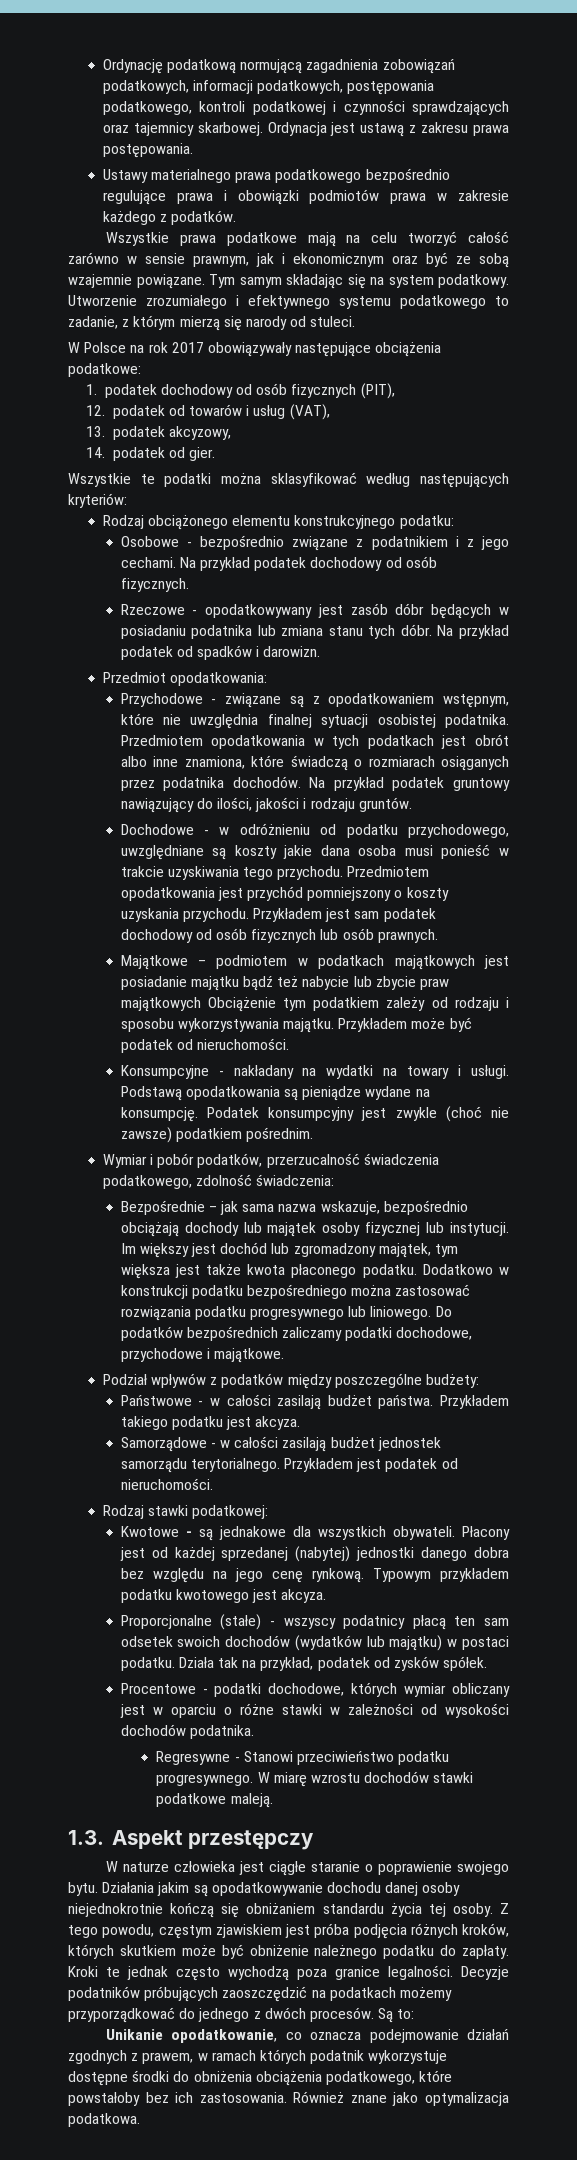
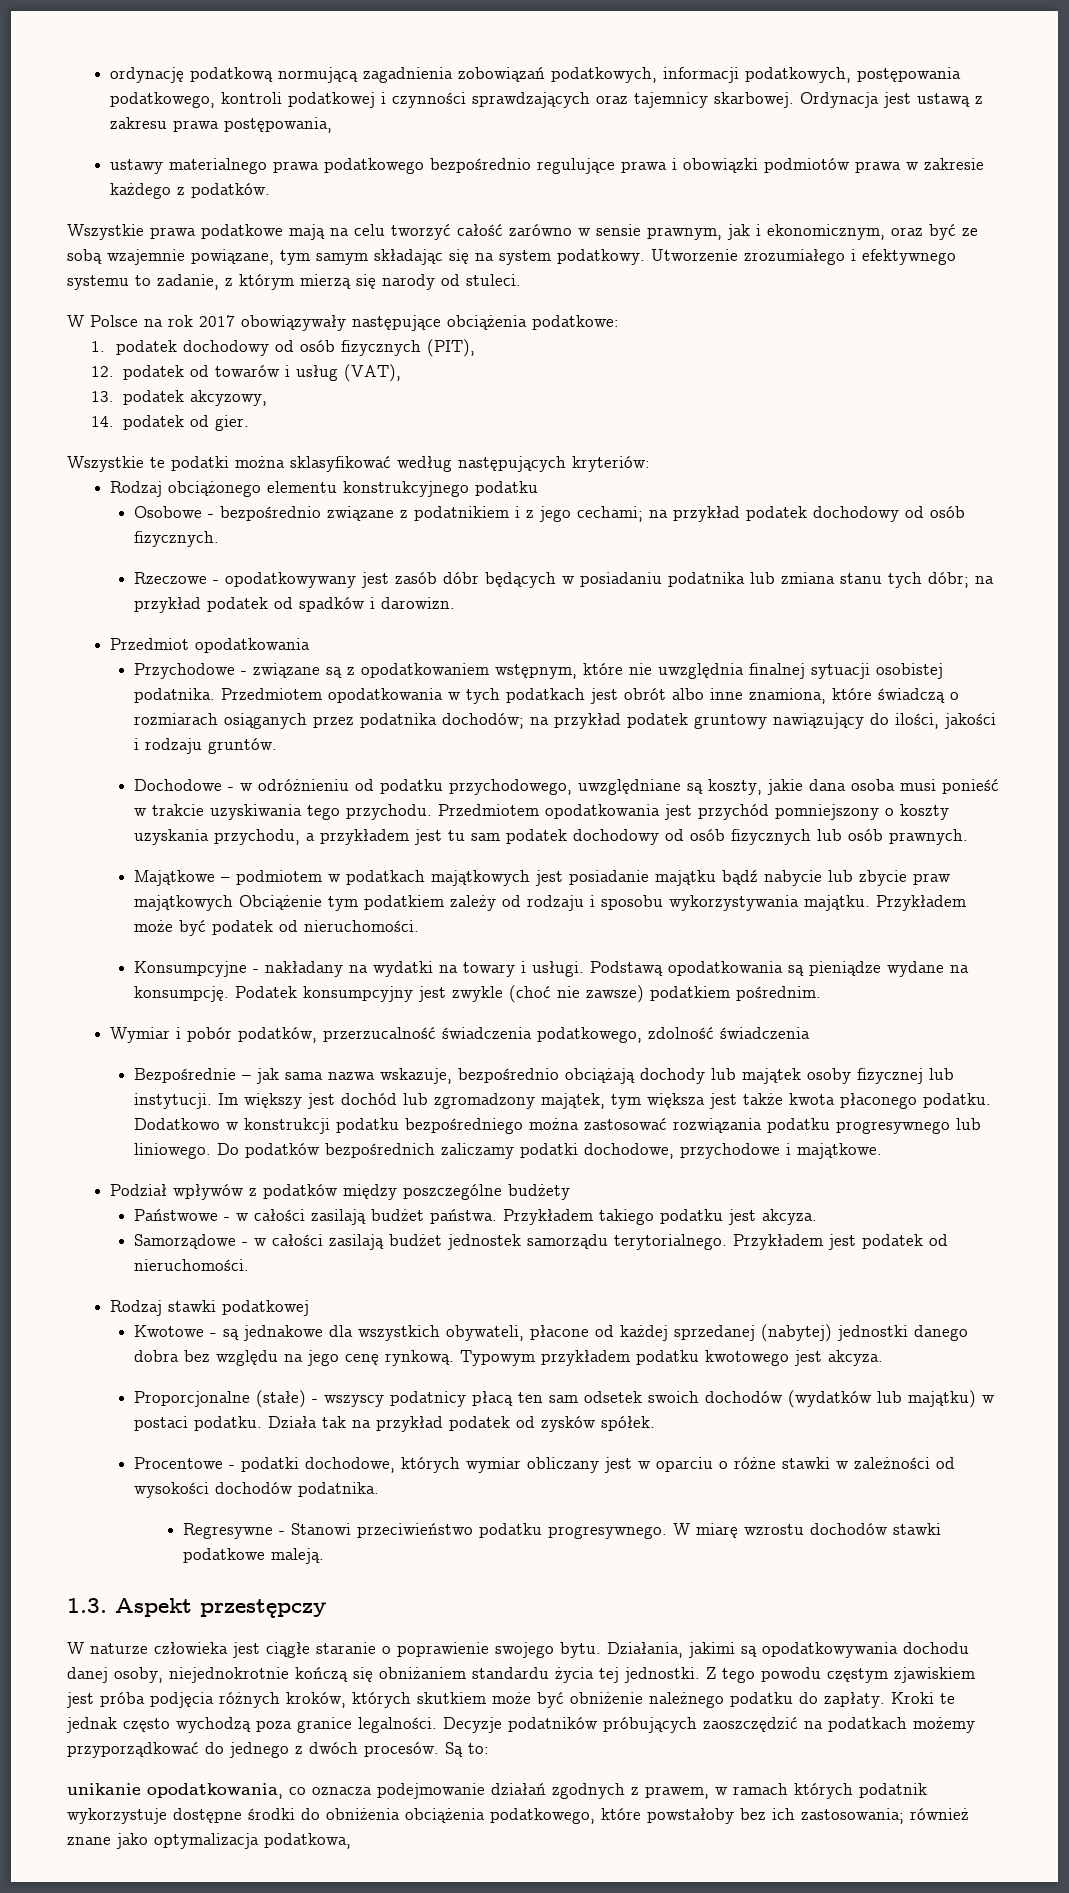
- Ordynację podatkową normującą zagadnienia zobowiązań podatkowych, informacji podatkowych, postępowania podatkowego, kontroli podatkowej i czynności sprawdzających oraz tajemnicy skarbowej.
+ ordynację podatkową normującą zagadnienia zobowiązań podatkowych, informacji podatkowych, postępowania podatkowego, kontroli podatkowej i czynności sprawdzających oraz tajemnicy skarbowej.
- Ordynacja jest ustawą z zakresu prawa postępowania.
- Ustawy materialnego prawa podatkowego bezpośrednio regulujące prawa i obowiązki podmiotów prawa w zakresie każdego z podatków.
+ Ordynacja jest ustawą z zakresu prawa postępowania,
+ ustawy materialnego prawa podatkowego bezpośrednio regulujące prawa i obowiązki podmiotów prawa w zakresie każdego z podatków.
- Wszystkie prawa podatkowe mają na celu tworzyć całość zarówno w sensie prawnym, jak i ekonomicznym oraz być ze sobą wzajemnie powiązane. Tym samym składając się na system podatkowy.
+ Wszystkie prawa podatkowe mają na celu tworzyć całość zarówno w sensie prawnym, jak i ekonomicznym, oraz być ze sobą wzajemnie powiązane, tym samym składając się na system podatkowy.
- Utworzenie zrozumiałego i efektywnego systemu podatkowego to zadanie, z którym mierzą się narody od stuleci.
+ Utworzenie zrozumiałego i efektywnego systemu to zadanie, z którym mierzą się narody od stuleci.
- Rodzaj obciążonego elementu konstrukcyjnego podatku:
+ Rodzaj obciążonego elementu konstrukcyjnego podatku
- Osobowe - bezpośrednio związane z podatnikiem i z jego cechami. Na przykład podatek dochodowy od osób fizycznych.
+ Osobowe - bezpośrednio związane z podatnikiem i z jego cechami; na przykład podatek dochodowy od osób fizycznych.
- Rzeczowe - opodatkowywany jest zasób dóbr będących w posiadaniu podatnika lub zmiana stanu tych dóbr. Na przykład podatek od spadków i darowizn.
+ Rzeczowe - opodatkowywany jest zasób dóbr będących w posiadaniu podatnika lub zmiana stanu tych dóbr; na przykład podatek od spadków i darowizn.
- Przedmiot opodatkowania:
+ Przedmiot opodatkowania
- Przedmiotem opodatkowania w tych podatkach jest obrót albo inne znamiona, które świadczą o rozmiarach osiąganych przez podatnika dochodów. Na przykład podatek gruntowy nawiązujący do ilości, jakości i rodzaju gruntów.
+ Przedmiotem opodatkowania w tych podatkach jest obrót albo inne znamiona, które świadczą o rozmiarach osiąganych przez podatnika dochodów; na przykład podatek gruntowy nawiązujący do ilości, jakości i rodzaju gruntów.
- Dochodowe - w odróżnieniu od podatku przychodowego, uwzględniane są koszty jakie dana osoba musi ponieść w trakcie uzyskiwania tego przychodu.
+ Dochodowe - w odróżnieniu od podatku przychodowego, uwzględniane są koszty, jakie dana osoba musi ponieść w trakcie uzyskiwania tego przychodu.
- Przedmiotem opodatkowania jest przychód pomniejszony o koszty uzyskania przychodu. Przykładem jest sam podatek dochodowy od osób fizycznych lub osób prawnych.
+ Przedmiotem opodatkowania jest przychód pomniejszony o koszty uzyskania przychodu, a przykładem jest tu sam podatek dochodowy od osób fizycznych lub osób prawnych.
- Majątkowe – podmiotem w podatkach majątkowych jest posiadanie majątku bądź też nabycie lub zbycie praw majątkowych Obciążenie tym podatkiem zależy od rodzaju i sposobu wykorzystywania majątku.
+ Majątkowe – podmiotem w podatkach majątkowych jest posiadanie majątku bądź nabycie lub zbycie praw majątkowych Obciążenie tym podatkiem zależy od rodzaju i sposobu wykorzystywania majątku.
- Wymiar i pobór podatków, przerzucalność świadczenia podatkowego, zdolność świadczenia:
+ Wymiar i pobór podatków, przerzucalność świadczenia podatkowego, zdolność świadczenia
- Podział wpływów z podatków między poszczególne budżety:
+ Podział wpływów z podatków między poszczególne budżety
- Rodzaj stawki podatkowej:
+ Rodzaj stawki podatkowej
- Kwotowe - są jednakowe dla wszystkich obywateli. Płacony jest od każdej sprzedanej (nabytej) jednostki danego dobra bez względu na jego cenę rynkową.
+ Kwotowe - są jednakowe dla wszystkich obywateli, płacone od każdej sprzedanej (nabytej) jednostki danego dobra bez względu na jego cenę rynkową.
- Działa tak na przykład, podatek od zysków spółek.
+ Działa tak na przykład podatek od zysków spółek.
- Działania jakim są opodatkowywanie dochodu danej osoby niejednokrotnie kończą się obniżaniem standardu życia tej osoby.
+ Działania, jakimi są opodatkowywania dochodu danej osoby, niejednokrotnie kończą się obniżaniem standardu życia tej jednostki.
- Z tego powodu, częstym zjawiskiem jest próba podjęcia różnych kroków, których skutkiem może być obniżenie należnego podatku do zapłaty.
+ Z tego powodu częstym zjawiskiem jest próba podjęcia różnych kroków, których skutkiem może być obniżenie należnego podatku do zapłaty.
- Unikanie opodatkowanie, co oznacza podejmowanie działań zgodnych z prawem, w ramach których podatnik wykorzystuje dostępne środki do obniżenia obciążenia podatkowego, które powstałoby bez ich zastosowania. Również znane jako optymalizacja podatkowa.
+ unikanie opodatkowania, co oznacza podejmowanie działań zgodnych z prawem, w ramach których podatnik wykorzystuje dostępne środki do obniżenia obciążenia podatkowego, które powstałoby bez ich zastosowania; również znane jako optymalizacja podatkowa,

